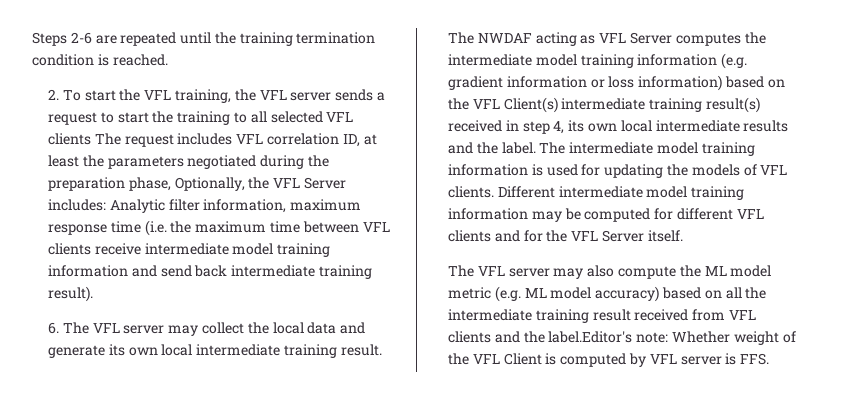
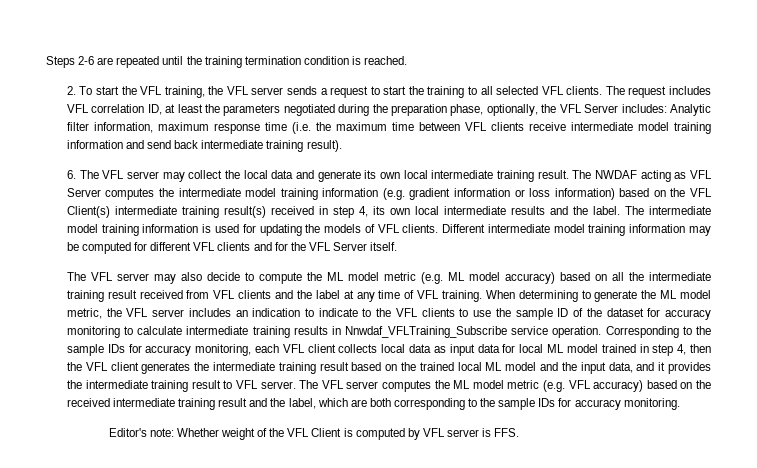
- 2. To start the VFL training, the VFL server sends a request to start the training to all selected VFL clients The request includes VFL correlation ID, at least the parameters negotiated during the preparation phase, Optionally, the VFL Server includes:
+ 2. To start the VFL training, the VFL server sends a request to start the training to all selected VFL clients. The request includes VFL correlation ID, at least the parameters negotiated during the preparation phase, optionally, the VFL Server includes:
- The VFL server may also compute the ML model metric (e.g. ML model accuracy) based on all the intermediate training result received from VFL clients and the label.Editor's note: Whether weight of the VFL Client is computed by VFL server is FFS.
+ The VFL server may also decide to compute the ML model metric (e.g. ML model accuracy) based on all the intermediate training result received from VFL clients and the label at any time of VFL training. When determining to generate the ML model metric, the VFL server includes an indication to indicate to the VFL clients to use the sample ID of the dataset for accuracy monitoring to calculate intermediate training results in Nnwdaf_VFLTraining_Subscribe service operation. Corresponding to the sample IDs for accuracy monitoring, each VFL client collects local data as input data for local ML model trained in step 4, then the VFL client generates the intermediate training result based on the trained local ML model and the input data, and it provides the intermediate training result to VFL server. The VFL server computes the ML model metric (e.g. VFL accuracy) based on the received intermediate training result and the label, which are both corresponding to the sample IDs for accuracy monitoring.
+ Editor's note: Whether weight of the VFL Client is computed by VFL server is FFS.

